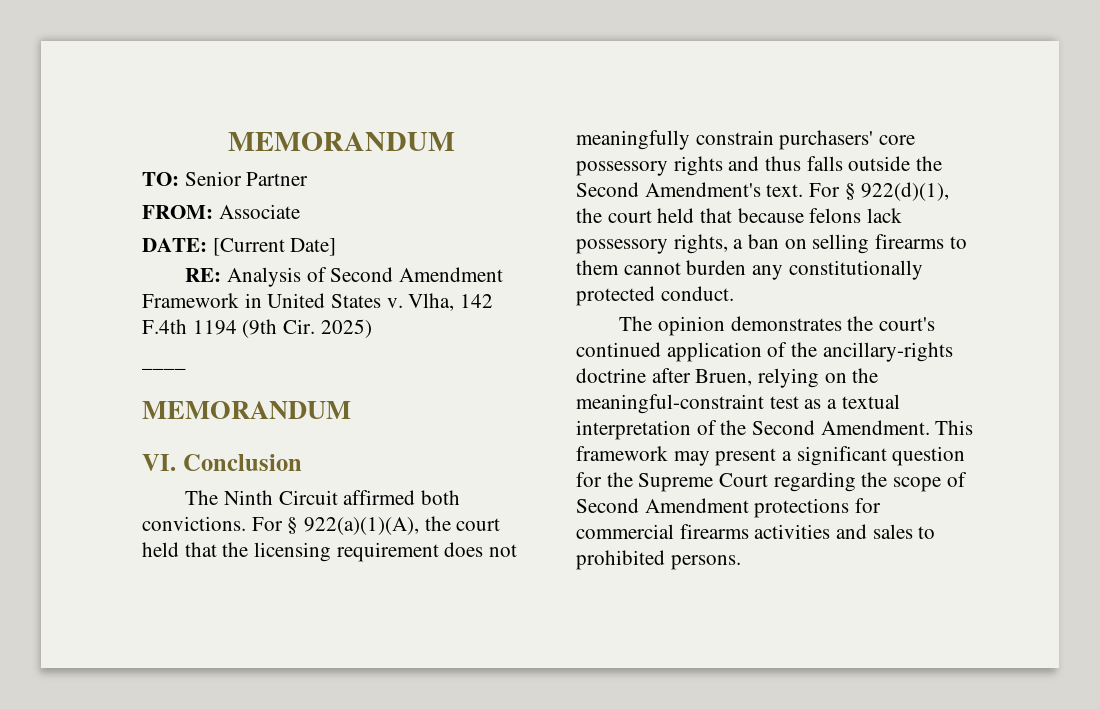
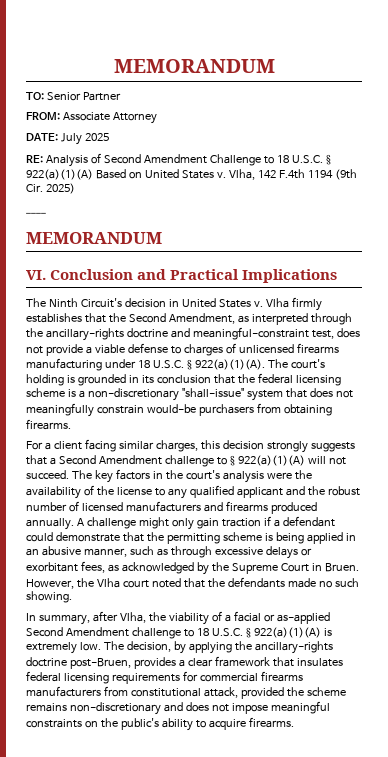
- FROM: Associate
+ FROM: Associate Attorney
- DATE: [Current Date]
+ DATE: July 2025
- RE: Analysis of Second Amendment Framework in United States v.
+ RE: Analysis of Second Amendment Challenge to 18 U.S.C. § 922(a)(1)(A) Based on United States v.
- VI. Conclusion
+ VI. Conclusion and Practical Implications
- The Ninth Circuit affirmed both convictions. For § 922(a)(1)(A), the court held that the licensing requirement does not meaningfully constrain purchasers' core possessory rights and thus falls outside the Second Amendment's text. For § 922(d)(1), the court held that because felons lack possessory rights, a ban on selling firearms to them cannot burden any constitutionally protected conduct.
- The opinion demonstrates the court's continued application of the ancillary-rights doctrine after Bruen, relying on the meaningful-constraint test as a textual interpretation of the Second Amendment. This framework may present a significant question for the Supreme Court regarding the scope of Second Amendment protections for commercial firearms activities and sales to prohibited persons.
+ The Ninth Circuit's decision in United States v. Vlha firmly establishes that the Second Amendment, as interpreted through the ancillary-rights doctrine and meaningful-constraint test, does not provide a viable defense to charges of unlicensed firearms manufacturing under 18 U.S.C. § 922(a)(1)(A). The court's holding is grounded in its conclusion that the federal licensing scheme is a non-discretionary "shall-issue" system that does not meaningfully constrain would-be purchasers from obtaining firearms.
+ For a client facing similar charges, this decision strongly suggests that a Second Amendment challenge to § 922(a)(1)(A) will not succeed. The key factors in the court's analysis were the availability of the license to any qualified applicant and the robust number of licensed manufacturers and firearms produced annually. A challenge might only gain traction if a defendant could demonstrate that the permitting scheme is being applied in an abusive manner, such as through excessive delays or exorbitant fees, as acknowledged by the Supreme Court in Bruen. However, the Vlha court noted that the defendants made no such showing.
+ In summary, after Vlha, the viability of a facial or as-applied Second Amendment challenge to 18 U.S.C. § 922(a)(1)(A) is extremely low. The decision, by applying the ancillary-rights doctrine post-Bruen, provides a clear framework that insulates federal licensing requirements for commercial firearms manufacturers from constitutional attack, provided the scheme remains non-discretionary and does not impose meaningful constraints on the public's ability to acquire firearms.

